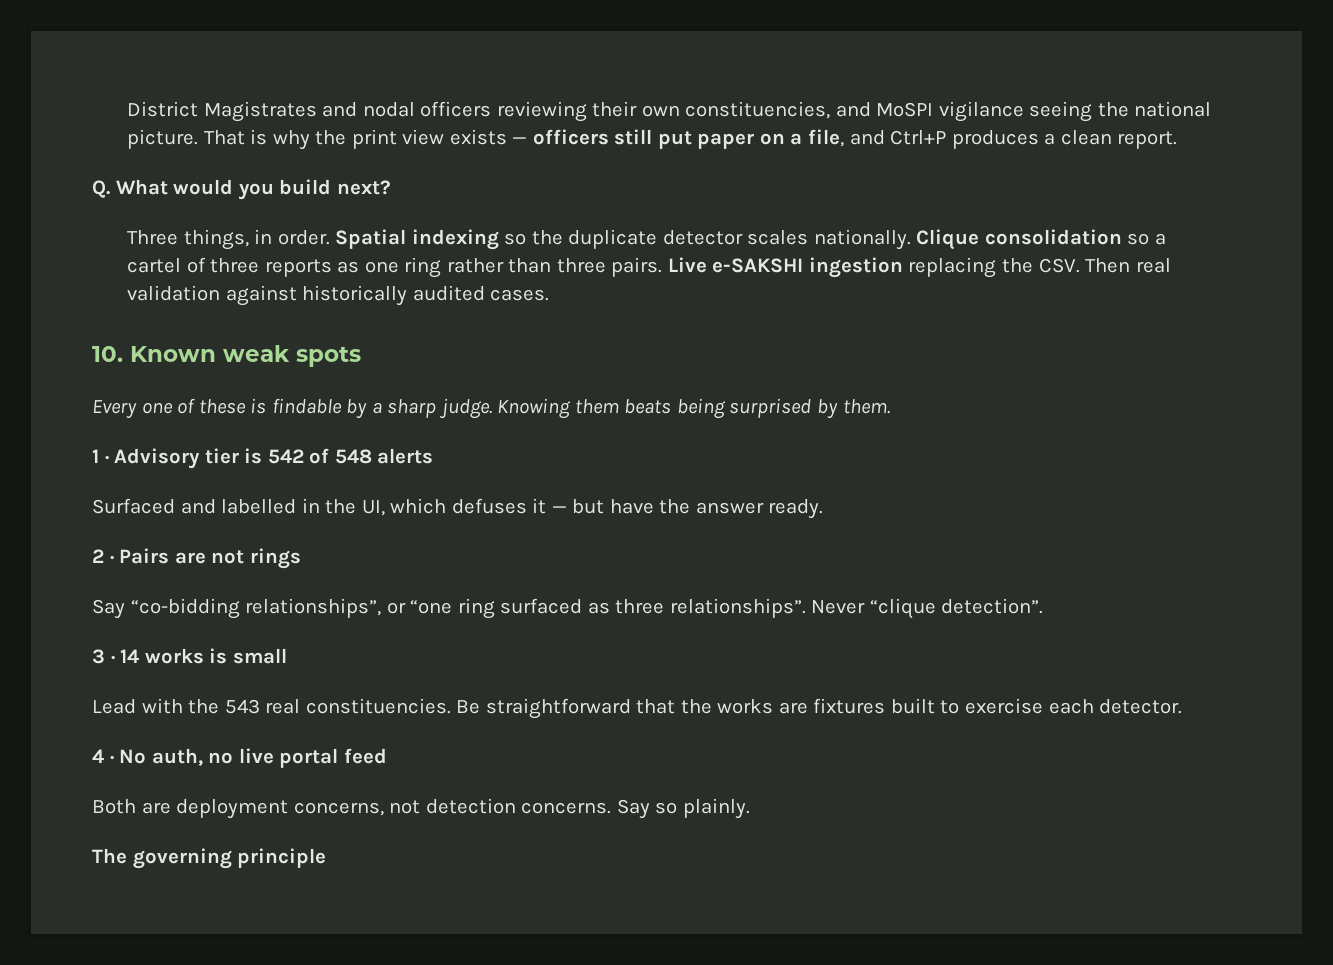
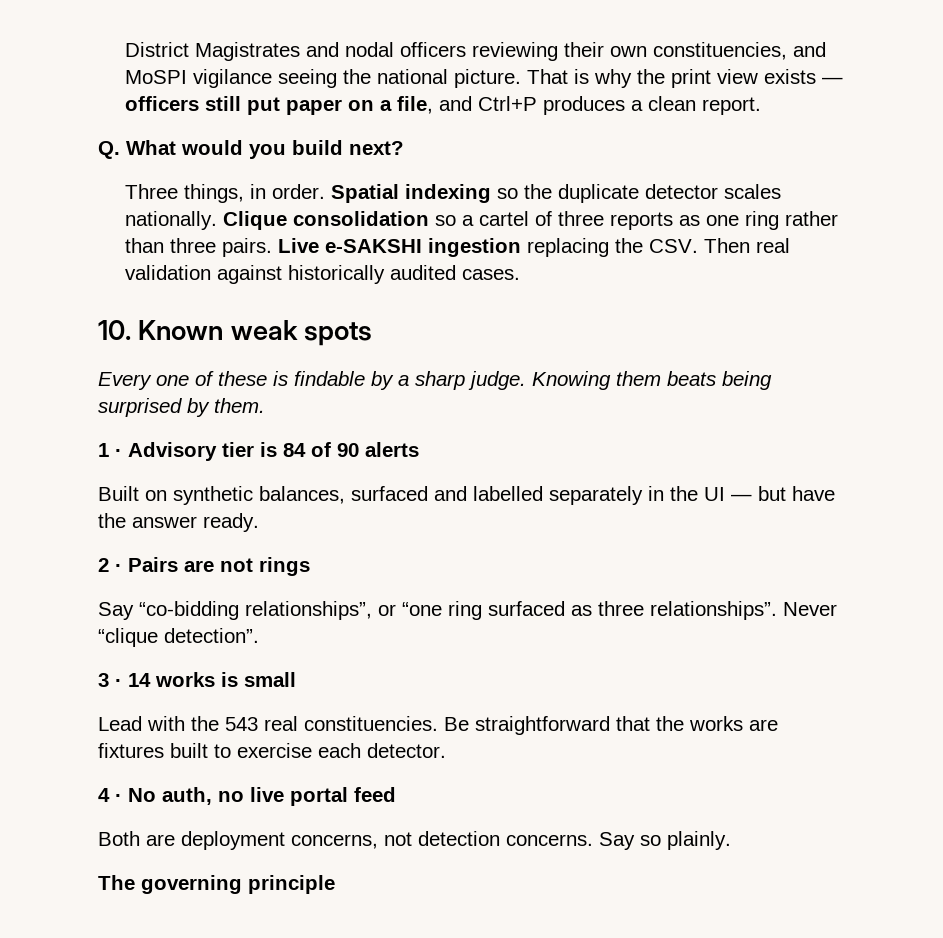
- 1 · Advisory tier is 542 of 548 alerts
- Surfaced and labelled in the UI, which defuses it — but have the answer ready.
+ 1 · Advisory tier is 84 of 90 alerts
+ Built on synthetic balances, surfaced and labelled separately in the UI — but have the answer ready.

